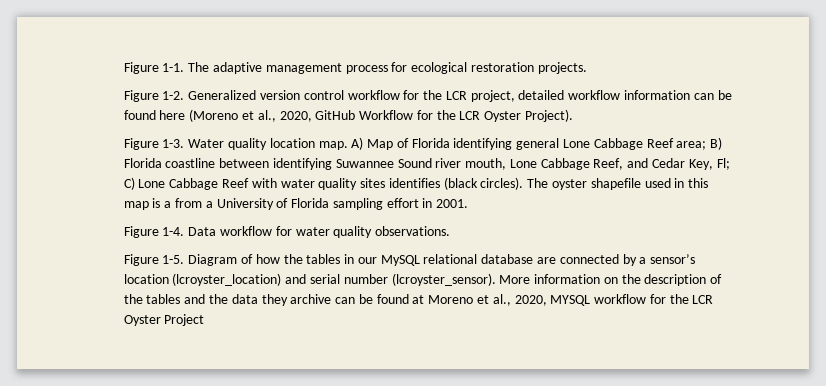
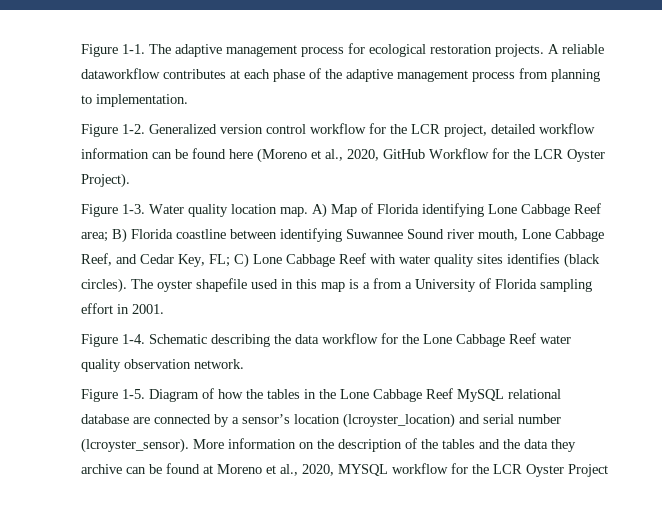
+ A reliable dataworkflow contributes at each phase of the adaptive management process from planning to implementation.
- A) Map of Florida identifying general Lone Cabbage Reef area; B) Florida coastline between identifying Suwannee Sound river mouth, Lone Cabbage Reef, and Cedar Key, Fl; C) Lone Cabbage Reef with water quality sites identifies (black circles).
+ A) Map of Florida identifying Lone Cabbage Reef area; B) Florida coastline between identifying Suwannee Sound river mouth, Lone Cabbage Reef, and Cedar Key, FL; C) Lone Cabbage Reef with water quality sites identifies (black circles).
- Data workflow for water quality observations.
+ Schematic describing the data workflow for the Lone Cabbage Reef water quality observation network.
- Diagram of how the tables in our MySQL relational database are connected by a sensor’s location (lcroyster_location) and serial number (lcroyster_sensor).
+ Diagram of how the tables in the Lone Cabbage Reef MySQL relational database are connected by a sensor’s location (lcroyster_location) and serial number (lcroyster_sensor).

